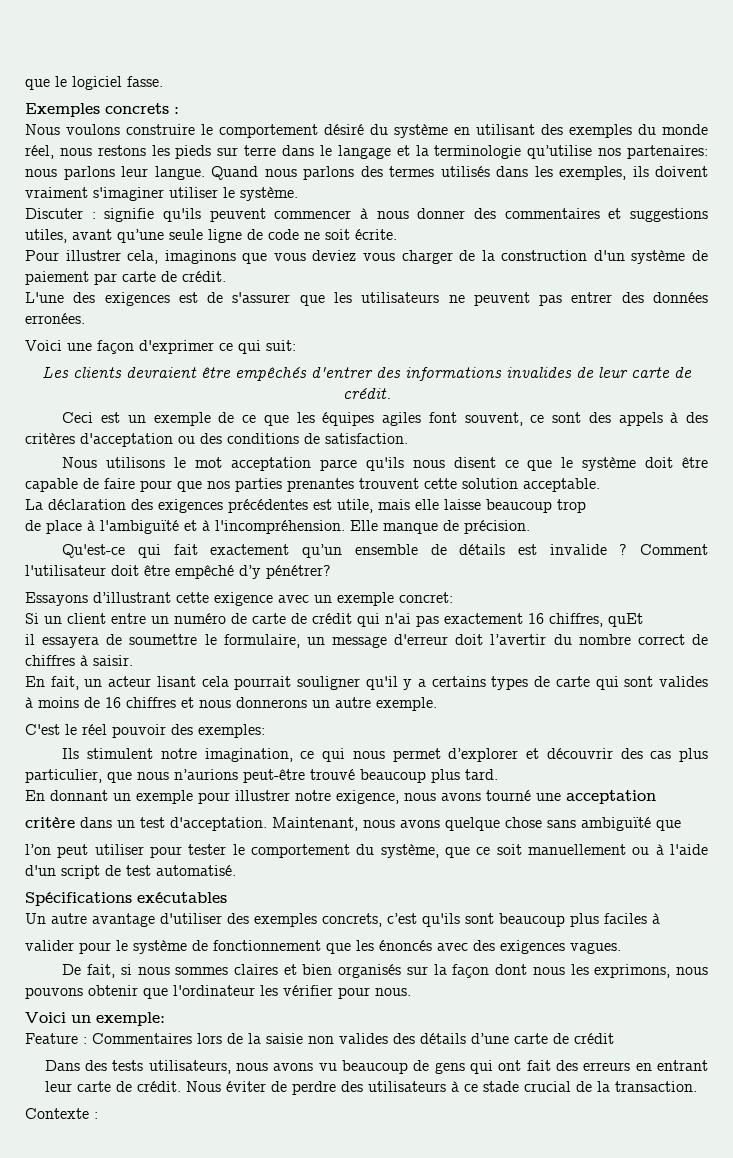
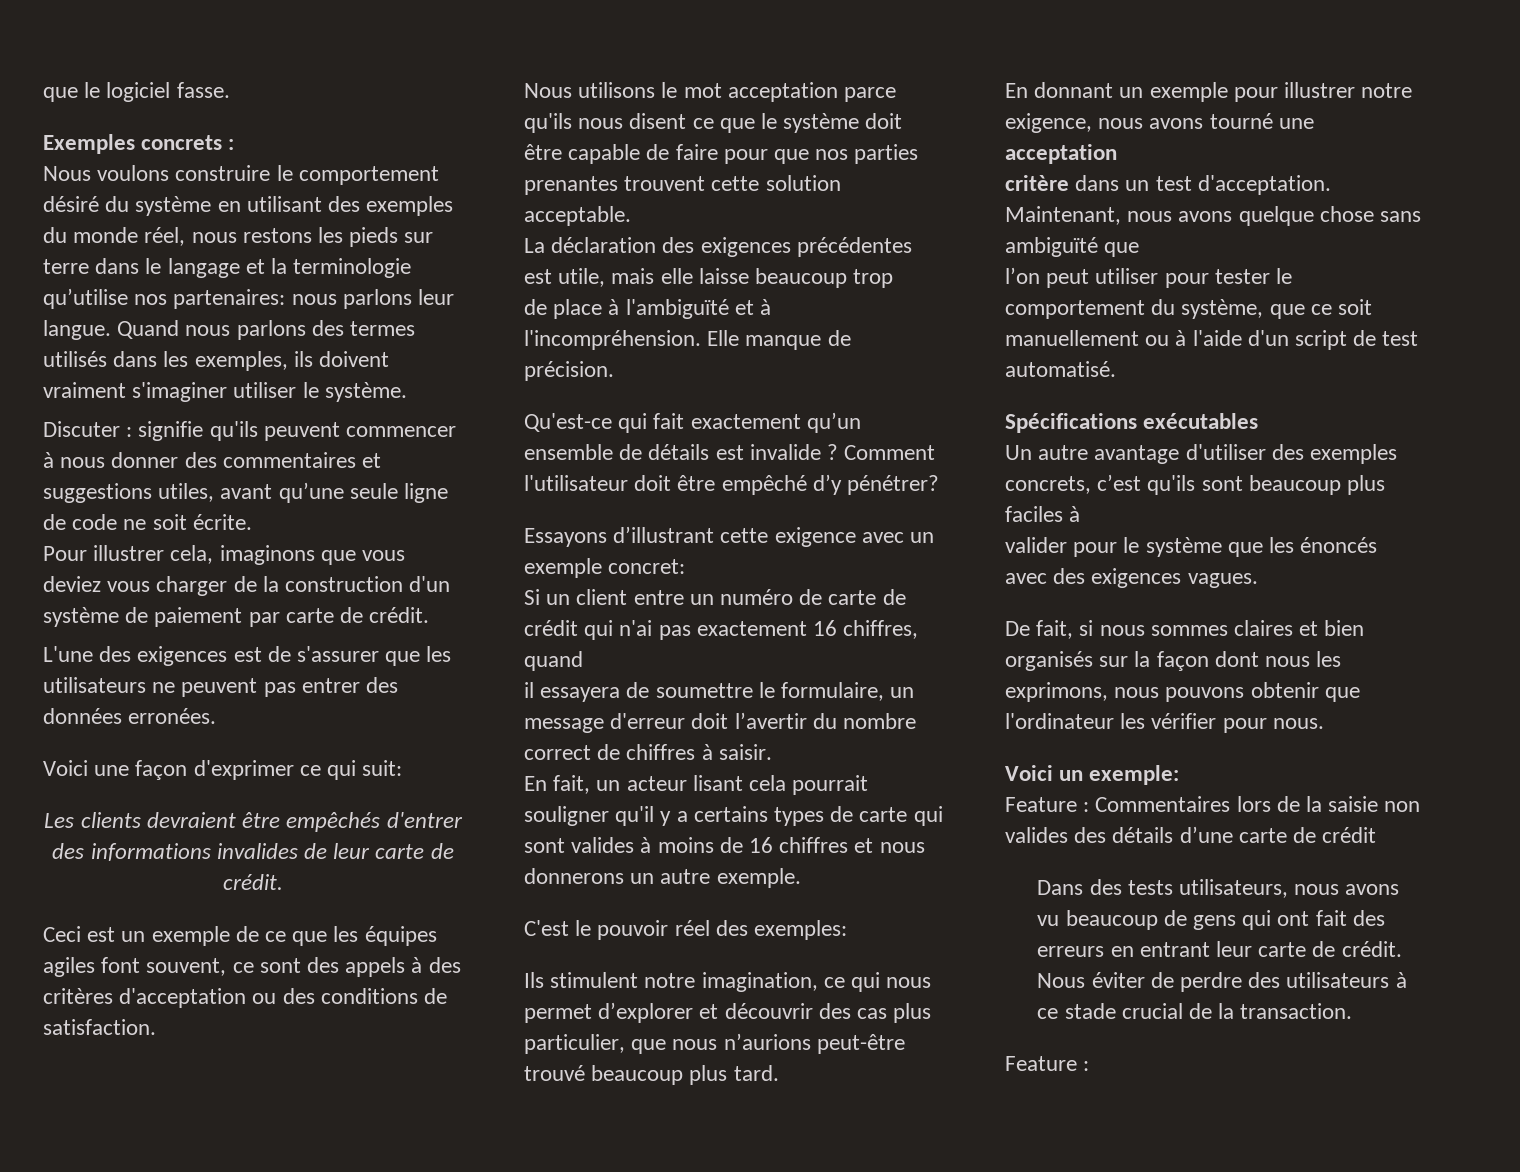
- Si un client entre un numéro de carte de crédit qui n'ai pas exactement 16 chiffres, quEt
+ Si un client entre un numéro de carte de crédit qui n'ai pas exactement 16 chiffres, quand
- C'est le réel pouvoir des exemples:
+ C'est le pouvoir réel des exemples:
- valider pour le système de fonctionnement que les énoncés avec des exigences vagues.
+ valider pour le système que les énoncés avec des exigences vagues.
  Nous éviter de perdre des utilisateurs à ce stade crucial de la transaction.
- Contexte :
+ Feature :

